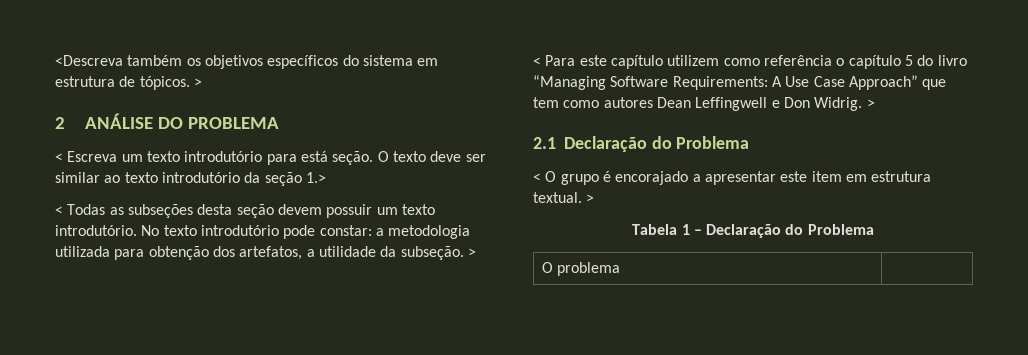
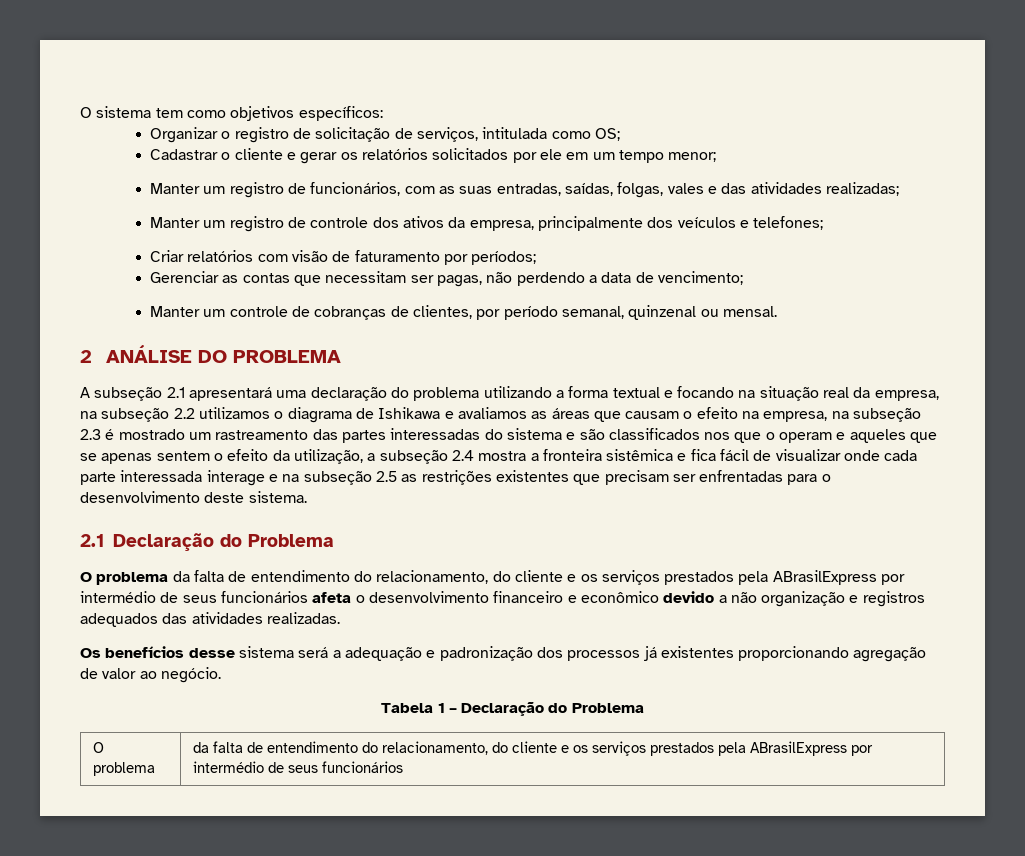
- <Descreva também os objetivos específicos do sistema em estrutura de tópicos. >
+ O sistema tem como objetivos específicos:
+ Organizar o registro de solicitação de serviços, intitulada como OS;
+ Cadastrar o cliente e gerar os relatórios solicitados por ele em um tempo menor;
+ Manter um registro de funcionários, com as suas entradas, saídas, folgas, vales e das atividades realizadas;
+ Manter um registro de controle dos ativos da empresa, principalmente dos veículos e telefones;
+ Criar relatórios com visão de faturamento por períodos;
+ Gerenciar as contas que necessitam ser pagas, não perdendo a data de vencimento;
+ Manter um controle de cobranças de clientes, por período semanal, quinzenal ou mensal.
  2 ANÁLISE DO PROBLEMA
- < Escreva um texto introdutório para está seção. O texto deve ser similar ao texto introdutório da seção 1.>
- < Todas as subseções desta seção devem possuir um texto introdutório. No texto introdutório pode constar: a metodologia utilizada para obtenção dos artefatos, a utilidade da subseção. >
- < Para este capítulo utilizem como referência o capítulo 5 do livro “Managing Software Requirements: A Use Case Approach” que tem como autores Dean Leffingwell e Don Widrig. >
+ A subseção 2.1 apresentará uma declaração do problema utilizando a forma textual e focando na situação real da empresa, na subseção 2.2 utilizamos o diagrama de Ishikawa e avaliamos as áreas que causam o efeito na empresa, na subseção 2.3 é mostrado um rastreamento das partes interessadas do sistema e são classificados nos que o operam e aqueles que se apenas sentem o efeito da utilização, a subseção 2.4 mostra a fronteira sistêmica e fica fácil de visualizar onde cada parte interessada interage e na subseção 2.5 as restrições existentes que precisam ser enfrentadas para o desenvolvimento deste sistema.
  2.1 Declaração do Problema
- < O grupo é encorajado a apresentar este item em estrutura textual. >
+ O problema da falta de entendimento do relacionamento, do cliente e os serviços prestados pela ABrasilExpress por intermédio de seus funcionários afeta o desenvolvimento financeiro e econômico devido a não organização e registros adequados das atividades realizadas.
+ Os benefícios desse sistema será a adequação e padronização dos processos já existentes proporcionando agregação de valor ao negócio.
- O problema |
+ O problema | da falta de entendimento do relacionamento, do cliente e os serviços prestados pela ABrasilExpress por intermédio de seus funcionários

